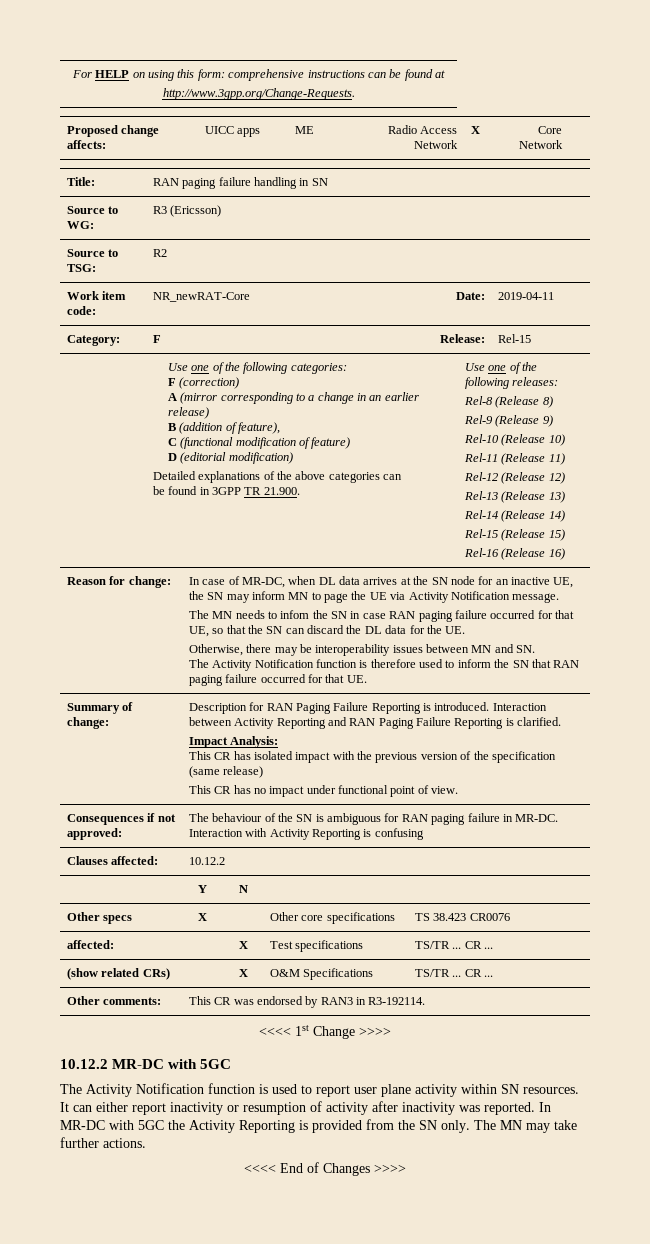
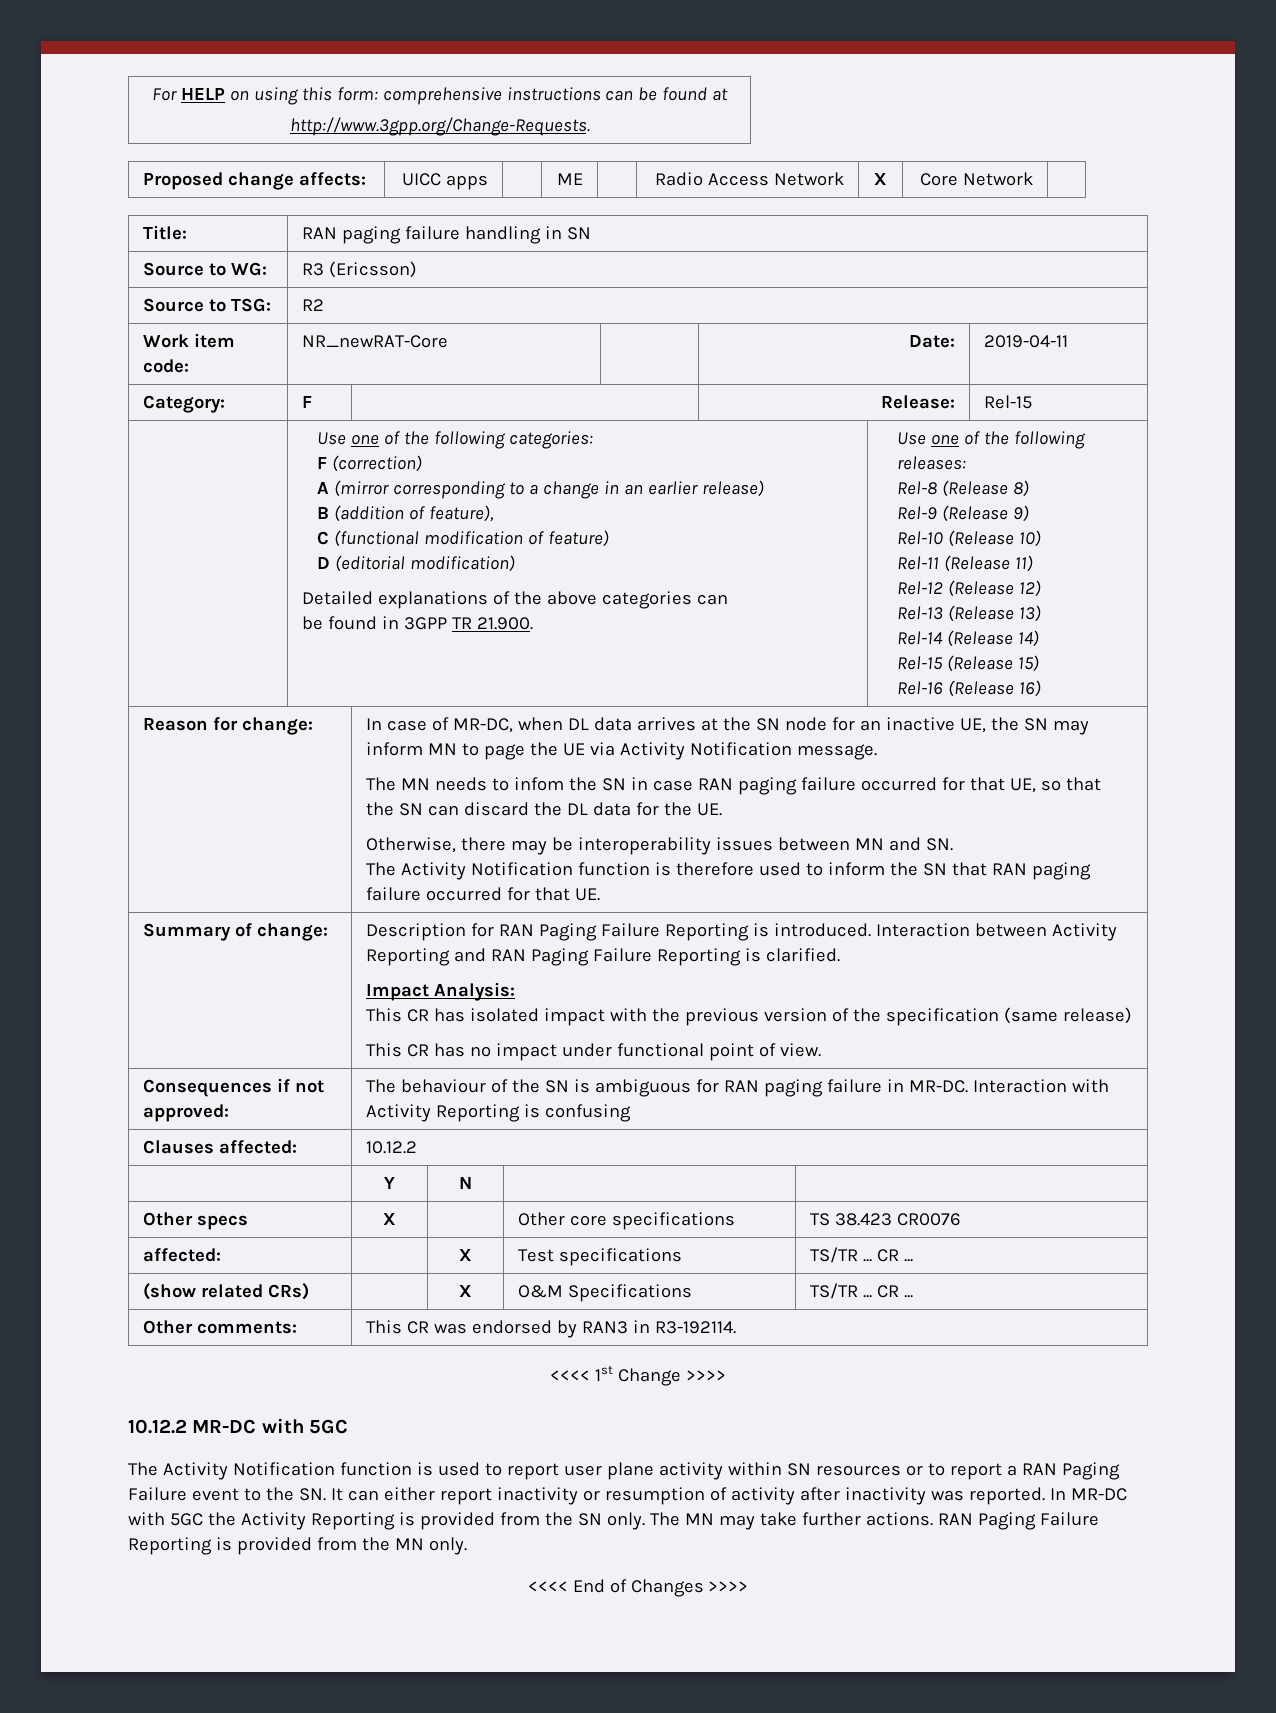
- The Activity Notification function is used to report user plane activity within SN resources. It can either report inactivity or resumption of activity after inactivity was reported.
+ The Activity Notification function is used to report user plane activity within SN resources or to report a RAN Paging Failure event to the SN. It can either report inactivity or resumption of activity after inactivity was reported.
+ RAN Paging Failure Reporting is provided from the MN only.

